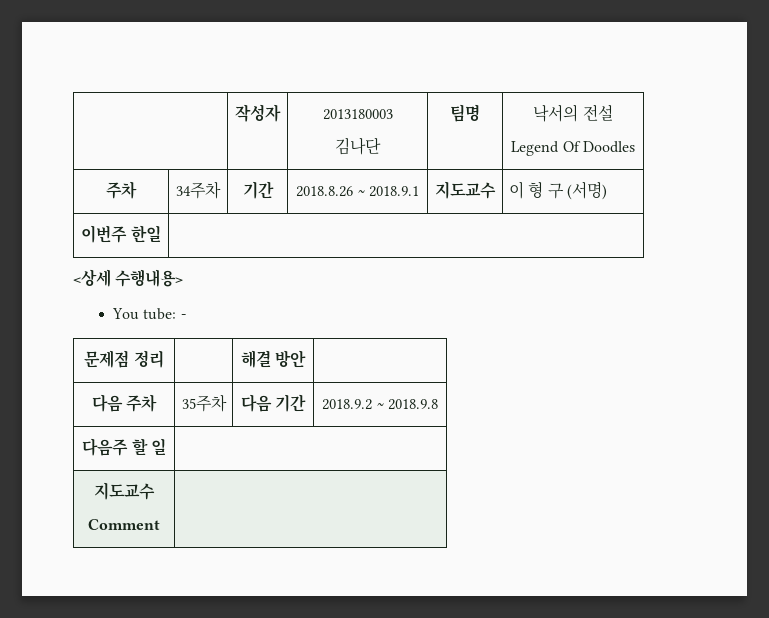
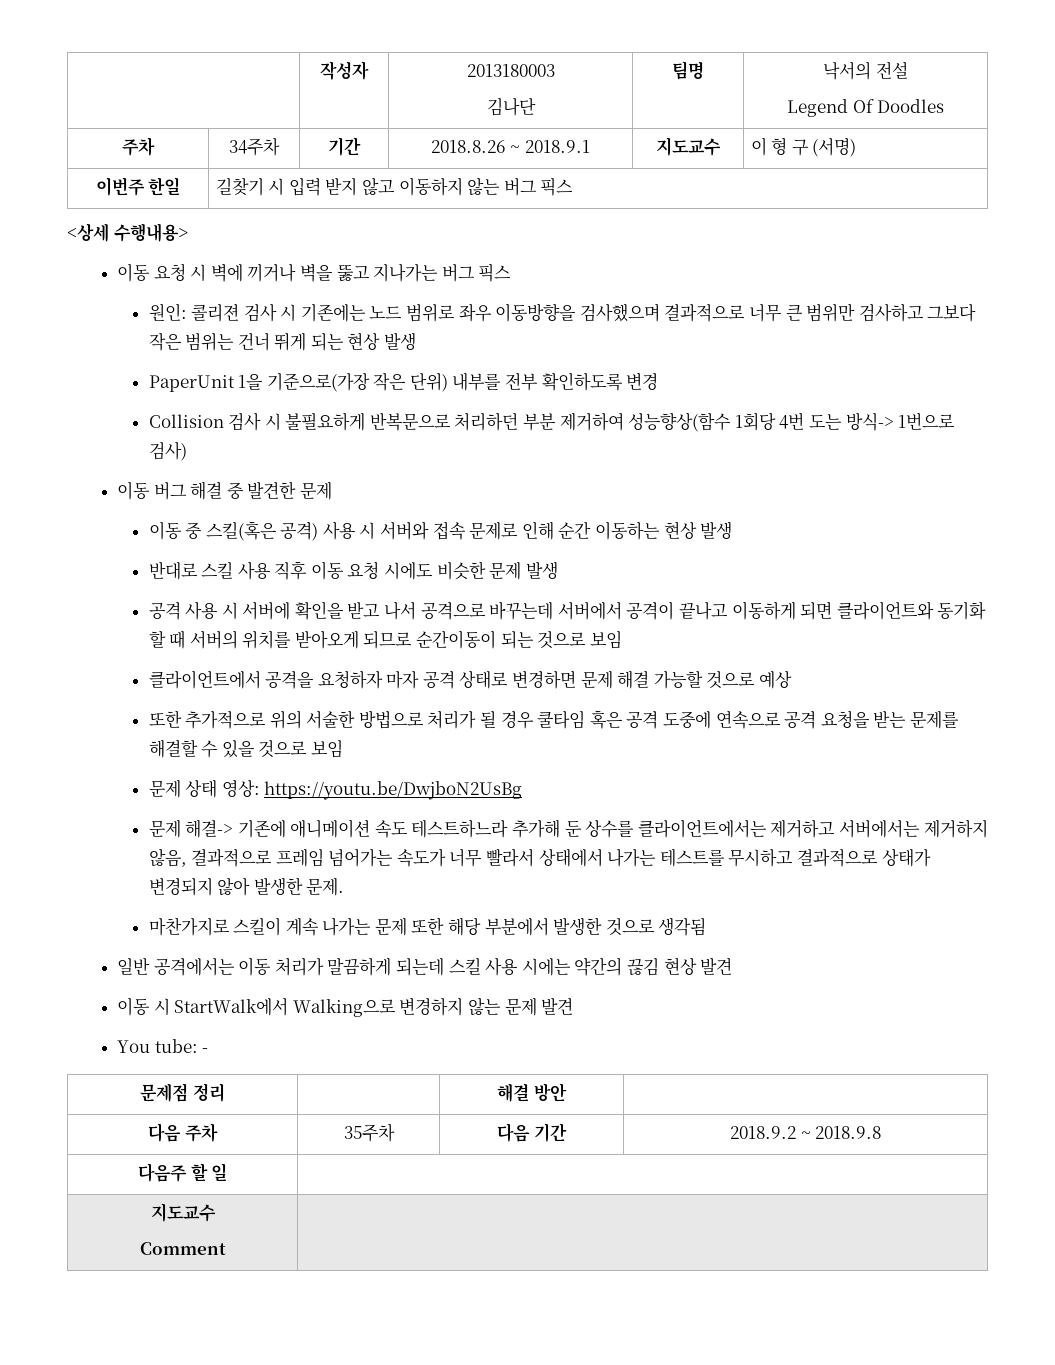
- 이번주 한일 |
+ 이번주 한일 | 길찾기 시 입력 받지 않고 이동하지 않는 버그 픽스
  <상세 수행내용>
+ 이동 요청 시 벽에 끼거나 벽을 뚫고 지나가는 버그 픽스
+ 원인: 콜리젼 검사 시 기존에는 노드 범위로 좌우 이동방향을 검사했으며 결과적으로 너무 큰 범위만 검사하고 그보다 작은 범위는 건너 뛰게 되는 현상 발생
+ PaperUnit 1을 기준으로(가장 작은 단위) 내부를 전부 확인하도록 변경
+ Collision 검사 시 불필요하게 반복문으로 처리하던 부분 제거하여 성능향상(함수 1회당 4번 도는 방식-> 1번으로 검사)
+ 이동 버그 해결 중 발견한 문제
+ 이동 중 스킬(혹은 공격) 사용 시 서버와 접속 문제로 인해 순간 이동하는 현상 발생
+ 반대로 스킬 사용 직후 이동 요청 시에도 비슷한 문제 발생
+ 공격 사용 시 서버에 확인을 받고 나서 공격으로 바꾸는데 서버에서 공격이 끝나고 이동하게 되면 클라이언트와 동기화 할 때 서버의 위치를 받아오게 되므로 순간이동이 되는 것으로 보임
+ 클라이언트에서 공격을 요청하자 마자 공격 상태로 변경하면 문제 해결 가능할 것으로 예상
+ 또한 추가적으로 위의 서술한 방법으로 처리가 될 경우 쿨타임 혹은 공격 도중에 연속으로 공격 요청을 받는 문제를 해결할 수 있을 것으로 보임
+ 문제 상태 영상: https://youtu.be/DwjboN2UsBg
+ 문제 해결-> 기존에 애니메이션 속도 테스트하느라 추가해 둔 상수를 클라이언트에서는 제거하고 서버에서는 제거하지 않음, 결과적으로 프레임 넘어가는 속도가 너무 빨라서 상태에서 나가는 테스트를 무시하고 결과적으로 상태가 변경되지 않아 발생한 문제.
+ 마찬가지로 스킬이 계속 나가는 문제 또한 해당 부분에서 발생한 것으로 생각됨
+ 일반 공격에서는 이동 처리가 말끔하게 되는데 스킬 사용 시에는 약간의 끊김 현상 발견
+ 이동 시 StartWalk에서 Walking으로 변경하지 않는 문제 발견

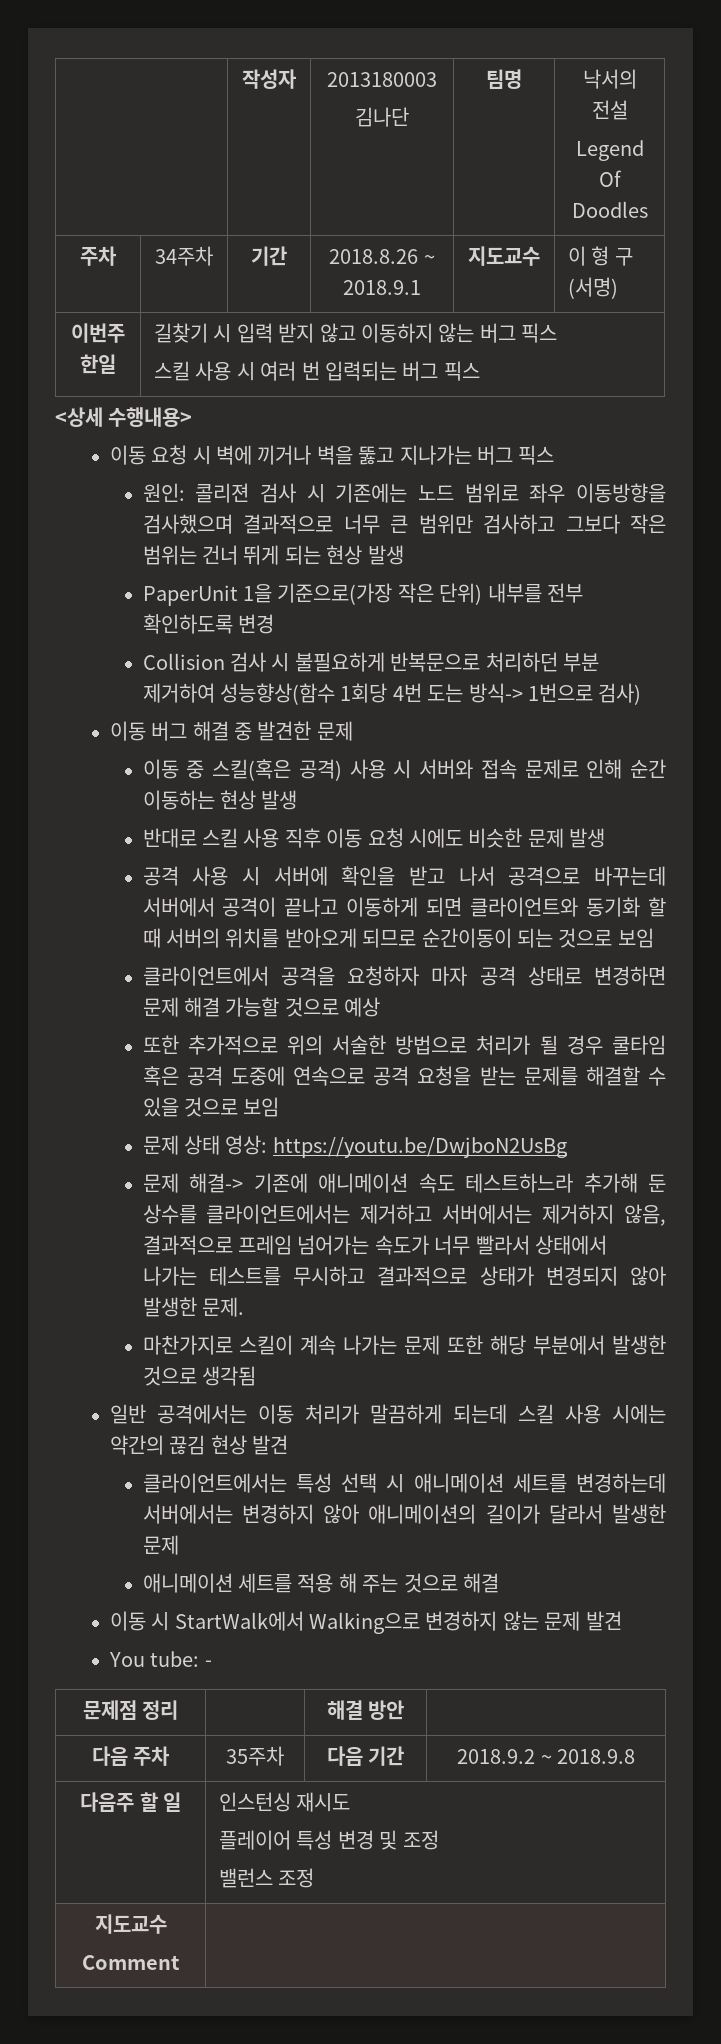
  이번주 한일 | 길찾기 시 입력 받지 않고 이동하지 않는 버그 픽스
+ 스킬 사용 시 여러 번 입력되는 버그 픽스
+ 클라이언트에서는 특성 선택 시 애니메이션 세트를 변경하는데 서버에서는 변경하지 않아 애니메이션의 길이가 달라서 발생한 문제
+ 애니메이션 세트를 적용 해 주는 것으로 해결
- 다음주 할 일 |
+ 다음주 할 일 | 인스턴싱 재시도
+ 플레이어 특성 변경 및 조정
+ 밸런스 조정

